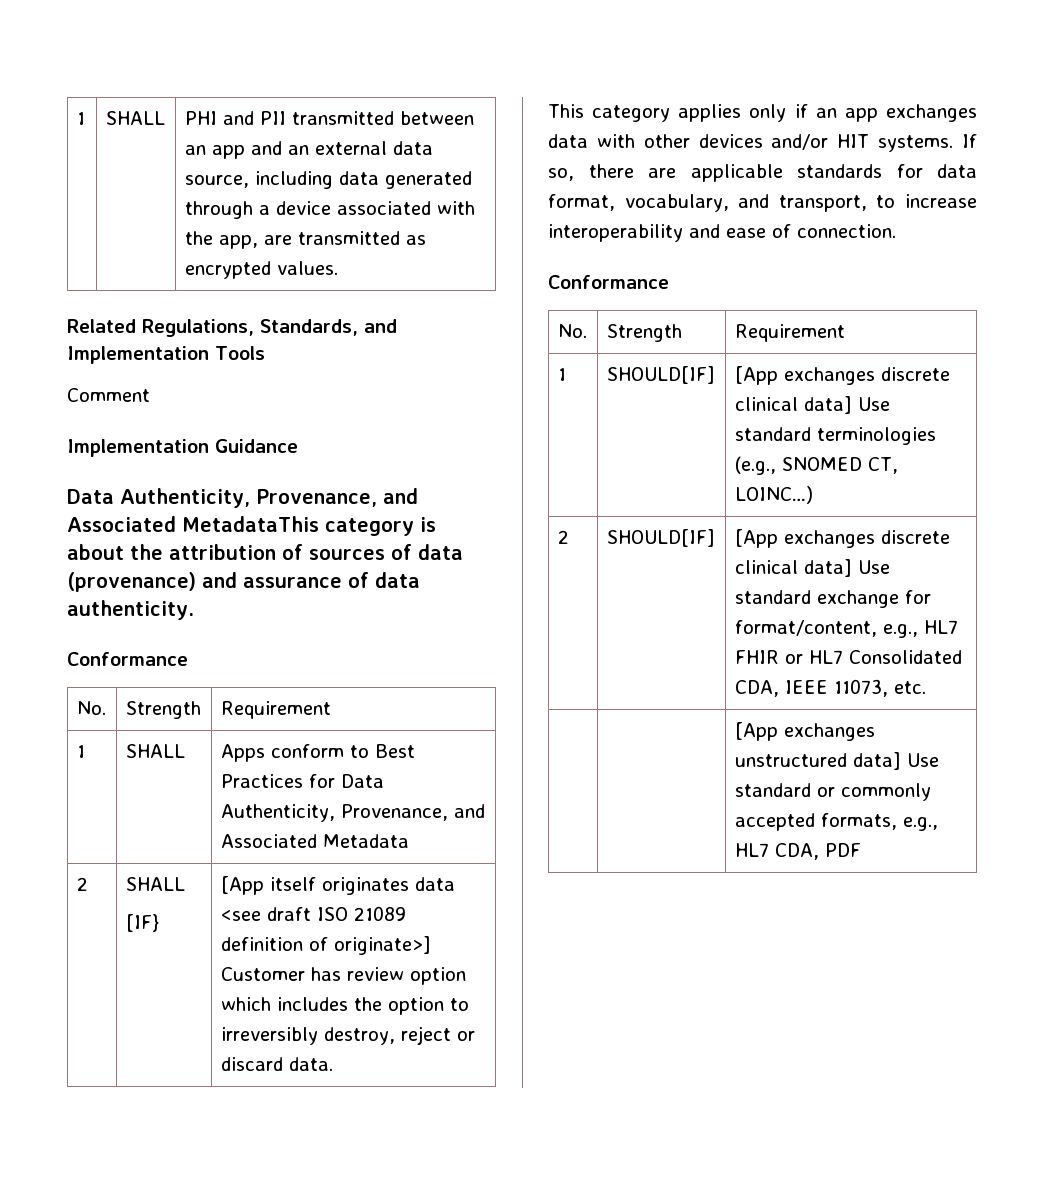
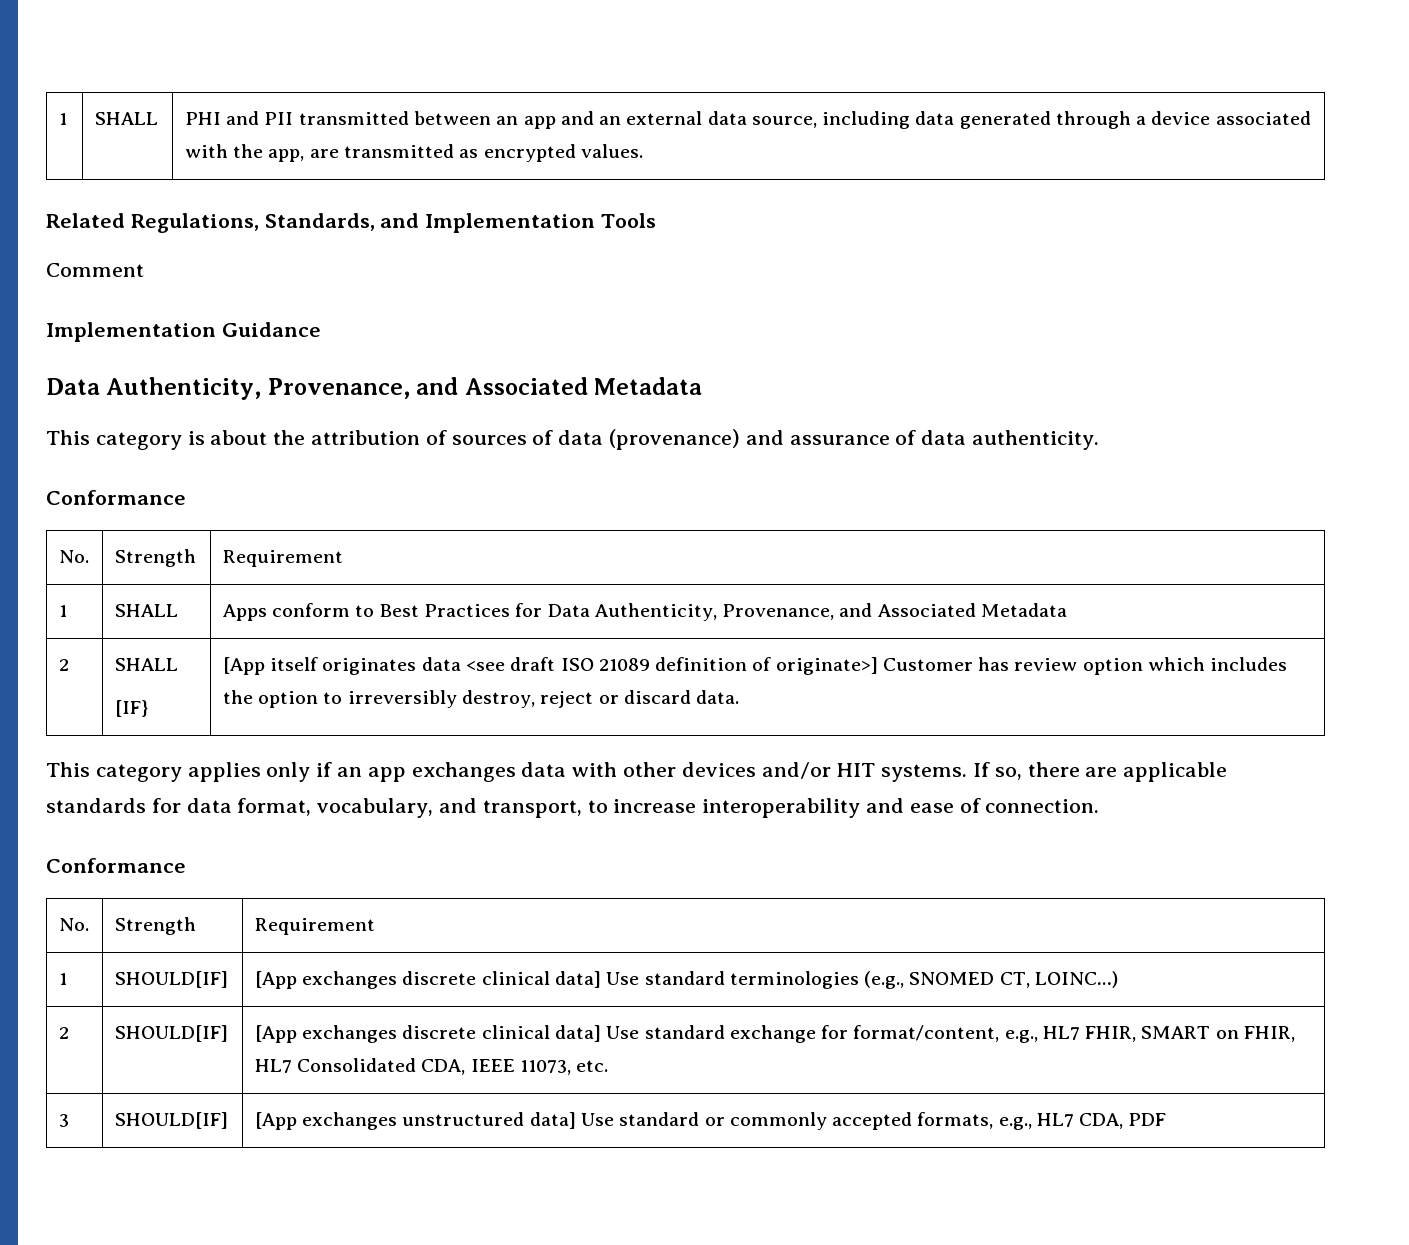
  Implementation Guidance
- Data Authenticity, Provenance, and Associated MetadataThis category is about the attribution of sources of data (provenance) and assurance of data authenticity.
+ Data Authenticity, Provenance, and Associated Metadata
+ This category is about the attribution of sources of data (provenance) and assurance of data authenticity.
- 2 | SHOULD[IF] | [App exchanges discrete clinical data] Use standard exchange for format/content, e.g., HL7 FHIR or HL7 Consolidated CDA, IEEE 11073, etc.
+ 2 | SHOULD[IF] | [App exchanges discrete clinical data] Use standard exchange for format/content, e.g., HL7 FHIR, SMART on FHIR, HL7 Consolidated CDA, IEEE 11073, etc.
- | | [App exchanges unstructured data] Use standard or commonly accepted formats, e.g., HL7 CDA, PDF
+ 3 | SHOULD[IF] | [App exchanges unstructured data] Use standard or commonly accepted formats, e.g., HL7 CDA, PDF

